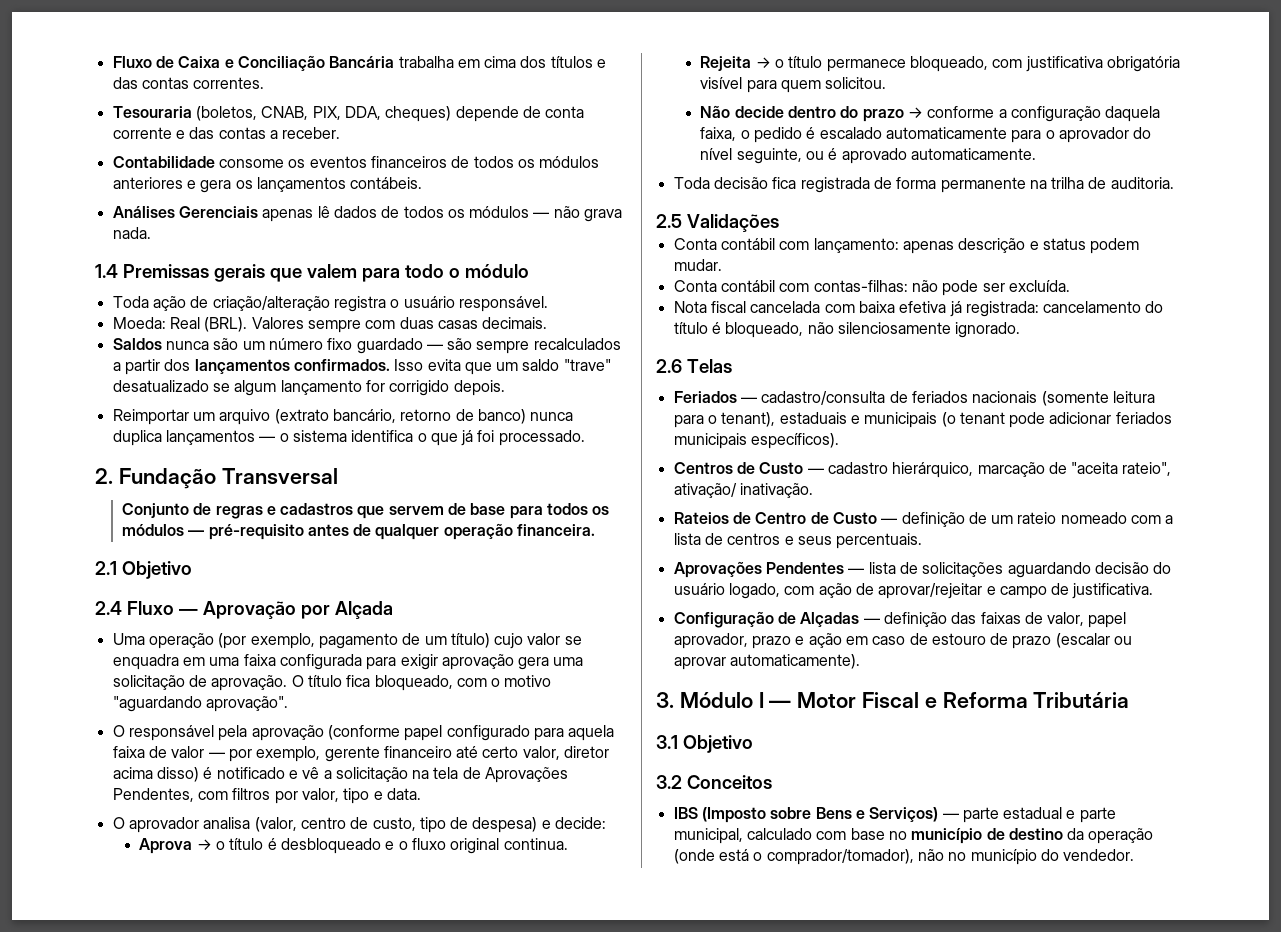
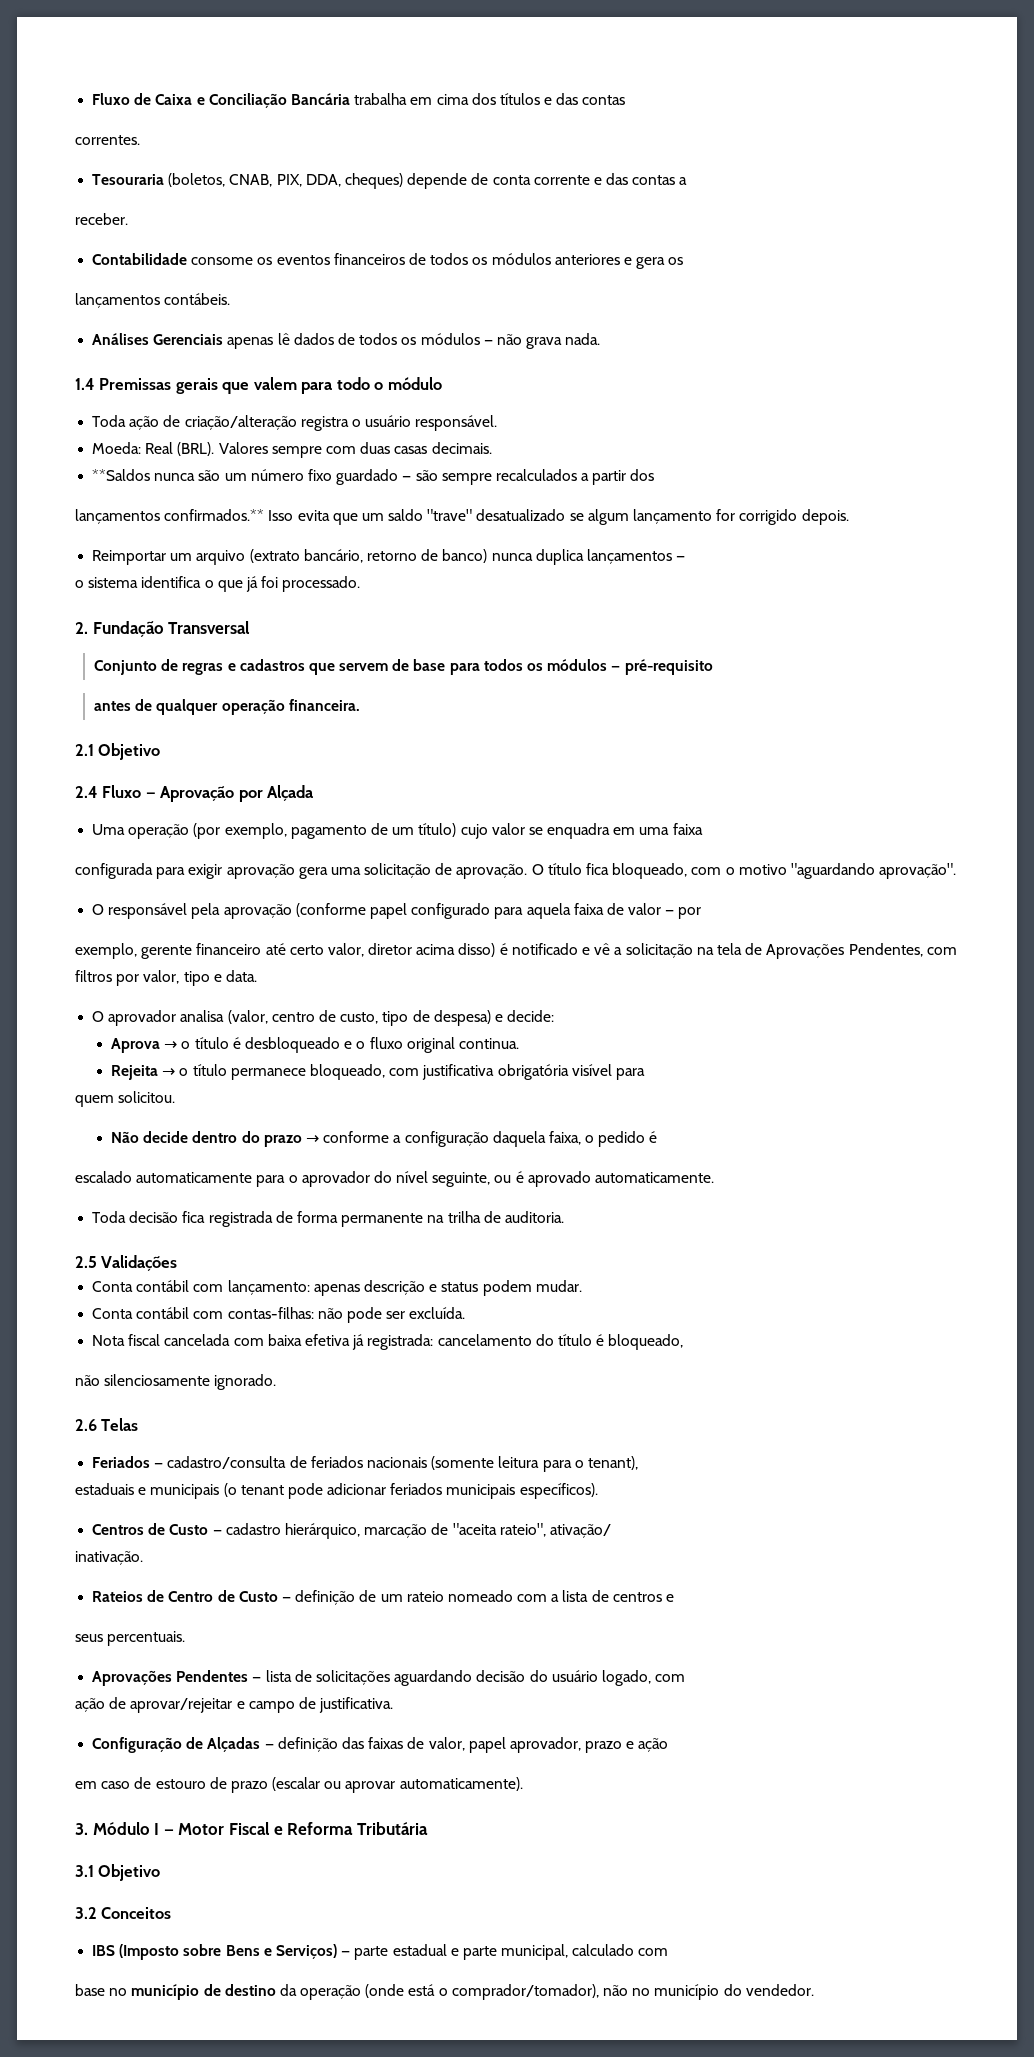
- Fluxo de Caixa e Conciliação Bancária trabalha em cima dos títulos e das contas correntes.
+ Fluxo de Caixa e Conciliação Bancária trabalha em cima dos títulos e das contas
+ correntes.
- Tesouraria (boletos, CNAB, PIX, DDA, cheques) depende de conta corrente e das contas a receber.
+ Tesouraria (boletos, CNAB, PIX, DDA, cheques) depende de conta corrente e das contas a
+ receber.
- Contabilidade consome os eventos financeiros de todos os módulos anteriores e gera os lançamentos contábeis.
+ Contabilidade consome os eventos financeiros de todos os módulos anteriores e gera os
+ lançamentos contábeis.
- Saldos nunca são um número fixo guardado — são sempre recalculados a partir dos lançamentos confirmados. Isso evita que um saldo "trave" desatualizado se algum lançamento for corrigido depois.
+ **Saldos nunca são um número fixo guardado — são sempre recalculados a partir dos
+ lançamentos confirmados.** Isso evita que um saldo "trave" desatualizado se algum lançamento for corrigido depois.
- Reimportar um arquivo (extrato bancário, retorno de banco) nunca duplica lançamentos — o sistema identifica o que já foi processado.
+ Reimportar um arquivo (extrato bancário, retorno de banco) nunca duplica lançamentos —
+ o sistema identifica o que já foi processado.
- Conjunto de regras e cadastros que servem de base para todos os módulos — pré-requisito antes de qualquer operação financeira.
+ Conjunto de regras e cadastros que servem de base para todos os módulos — pré-requisito
+ antes de qualquer operação financeira.
- Uma operação (por exemplo, pagamento de um título) cujo valor se enquadra em uma faixa configurada para exigir aprovação gera uma solicitação de aprovação.
+ Uma operação (por exemplo, pagamento de um título) cujo valor se enquadra em uma faixa
+ configurada para exigir aprovação gera uma solicitação de aprovação.
- O responsável pela aprovação (conforme papel configurado para aquela faixa de valor — por exemplo, gerente financeiro até certo valor, diretor acima disso) é notificado e vê a solicitação na tela de Aprovações Pendentes, com filtros por valor, tipo e data.
+ O responsável pela aprovação (conforme papel configurado para aquela faixa de valor — por
+ exemplo, gerente financeiro até certo valor, diretor acima disso) é notificado e vê a solicitação na tela de Aprovações Pendentes, com filtros por valor, tipo e data.
- Rejeita → o título permanece bloqueado, com justificativa obrigatória visível para quem solicitou.
+ Rejeita → o título permanece bloqueado, com justificativa obrigatória visível para
+ quem solicitou.
- Não decide dentro do prazo → conforme a configuração daquela faixa, o pedido é escalado automaticamente para o aprovador do nível seguinte, ou é aprovado automaticamente.
+ Não decide dentro do prazo → conforme a configuração daquela faixa, o pedido é
+ escalado automaticamente para o aprovador do nível seguinte, ou é aprovado automaticamente.
- Nota fiscal cancelada com baixa efetiva já registrada: cancelamento do título é bloqueado, não silenciosamente ignorado.
+ Nota fiscal cancelada com baixa efetiva já registrada: cancelamento do título é bloqueado,
+ não silenciosamente ignorado.
- Feriados — cadastro/consulta de feriados nacionais (somente leitura para o tenant), estaduais e municipais (o tenant pode adicionar feriados municipais específicos).
+ Feriados — cadastro/consulta de feriados nacionais (somente leitura para o tenant),
+ estaduais e municipais (o tenant pode adicionar feriados municipais específicos).
- Centros de Custo — cadastro hierárquico, marcação de "aceita rateio", ativação/ inativação.
+ Centros de Custo — cadastro hierárquico, marcação de "aceita rateio", ativação/
+ inativação.
- Rateios de Centro de Custo — definição de um rateio nomeado com a lista de centros e seus percentuais.
+ Rateios de Centro de Custo — definição de um rateio nomeado com a lista de centros e
+ seus percentuais.
- Aprovações Pendentes — lista de solicitações aguardando decisão do usuário logado, com ação de aprovar/rejeitar e campo de justificativa.
+ Aprovações Pendentes — lista de solicitações aguardando decisão do usuário logado, com
+ ação de aprovar/rejeitar e campo de justificativa.
- Configuração de Alçadas — definição das faixas de valor, papel aprovador, prazo e ação em caso de estouro de prazo (escalar ou aprovar automaticamente).
+ Configuração de Alçadas — definição das faixas de valor, papel aprovador, prazo e ação
+ em caso de estouro de prazo (escalar ou aprovar automaticamente).
- IBS (Imposto sobre Bens e Serviços) — parte estadual e parte municipal, calculado com base no município de destino da operação (onde está o comprador/tomador), não no município do vendedor.
+ IBS (Imposto sobre Bens e Serviços) — parte estadual e parte municipal, calculado com
+ base no município de destino da operação (onde está o comprador/tomador), não no município do vendedor.

